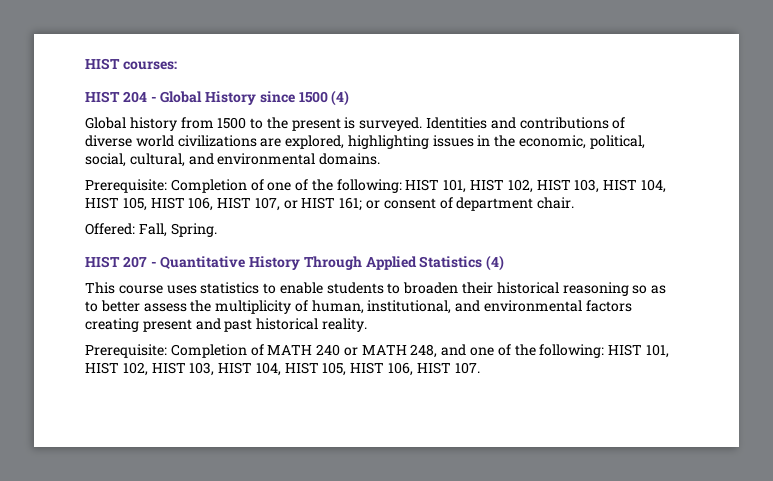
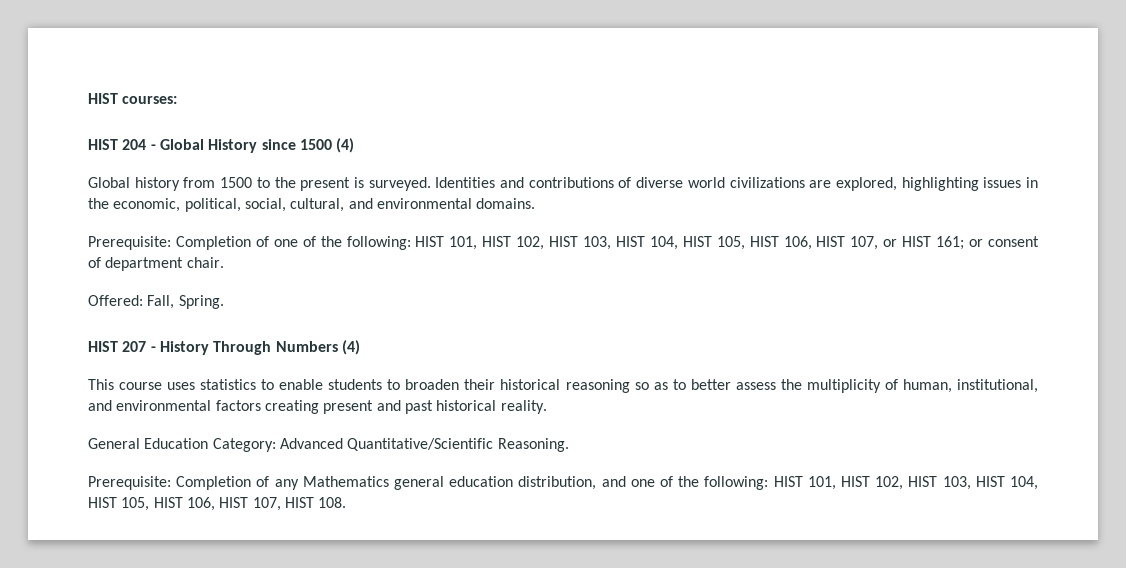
- HIST 207 - Quantitative History Through Applied Statistics (4)
+ HIST 207 - History Through Numbers (4)
- Prerequisite: Completion of MATH 240 or MATH 248, and one of the following: HIST 101, HIST 102, HIST 103, HIST 104, HIST 105, HIST 106, HIST 107.
+ General Education Category: Advanced Quantitative/Scientific Reasoning.
+ Prerequisite: Completion of any Mathematics general education distribution, and one of the following: HIST 101, HIST 102, HIST 103, HIST 104, HIST 105, HIST 106, HIST 107, HIST 108.

